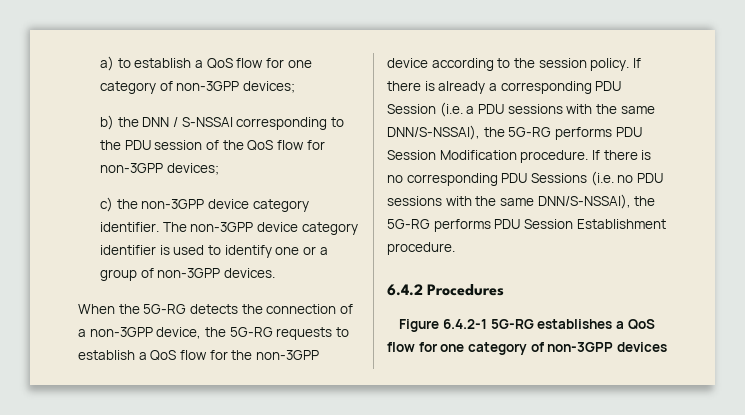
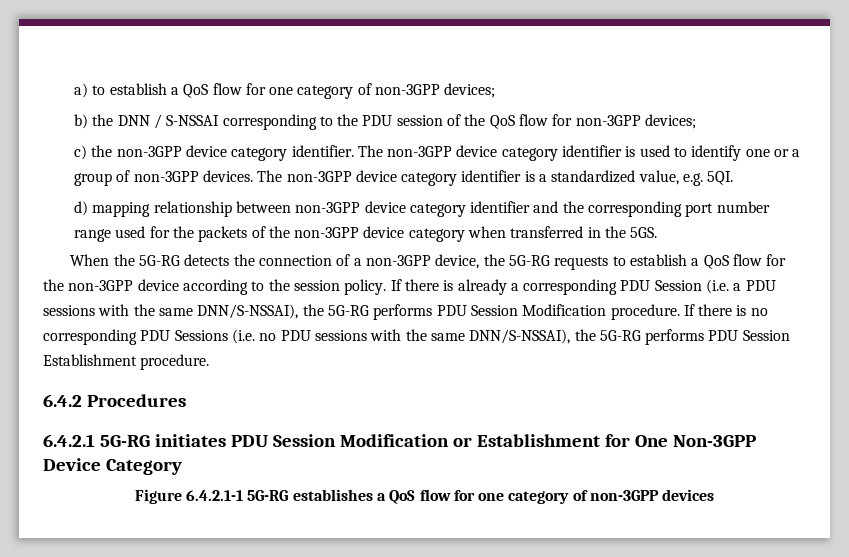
+ The non-3GPP device category identifier is a standardized value, e.g. 5QI.
+ d) mapping relationship between non-3GPP device category identifier and the corresponding port number range used for the packets of the non-3GPP device category when transferred in the 5GS.
+ 6.4.2.1 5G-RG initiates PDU Session Modification or Establishment for One Non-3GPP Device Category
- Figure 6.4.2-1 5G-RG establishes a QoS flow for one category of non-3GPP devices
+ Figure 6.4.2.1-1 5G-RG establishes a QoS flow for one category of non-3GPP devices

